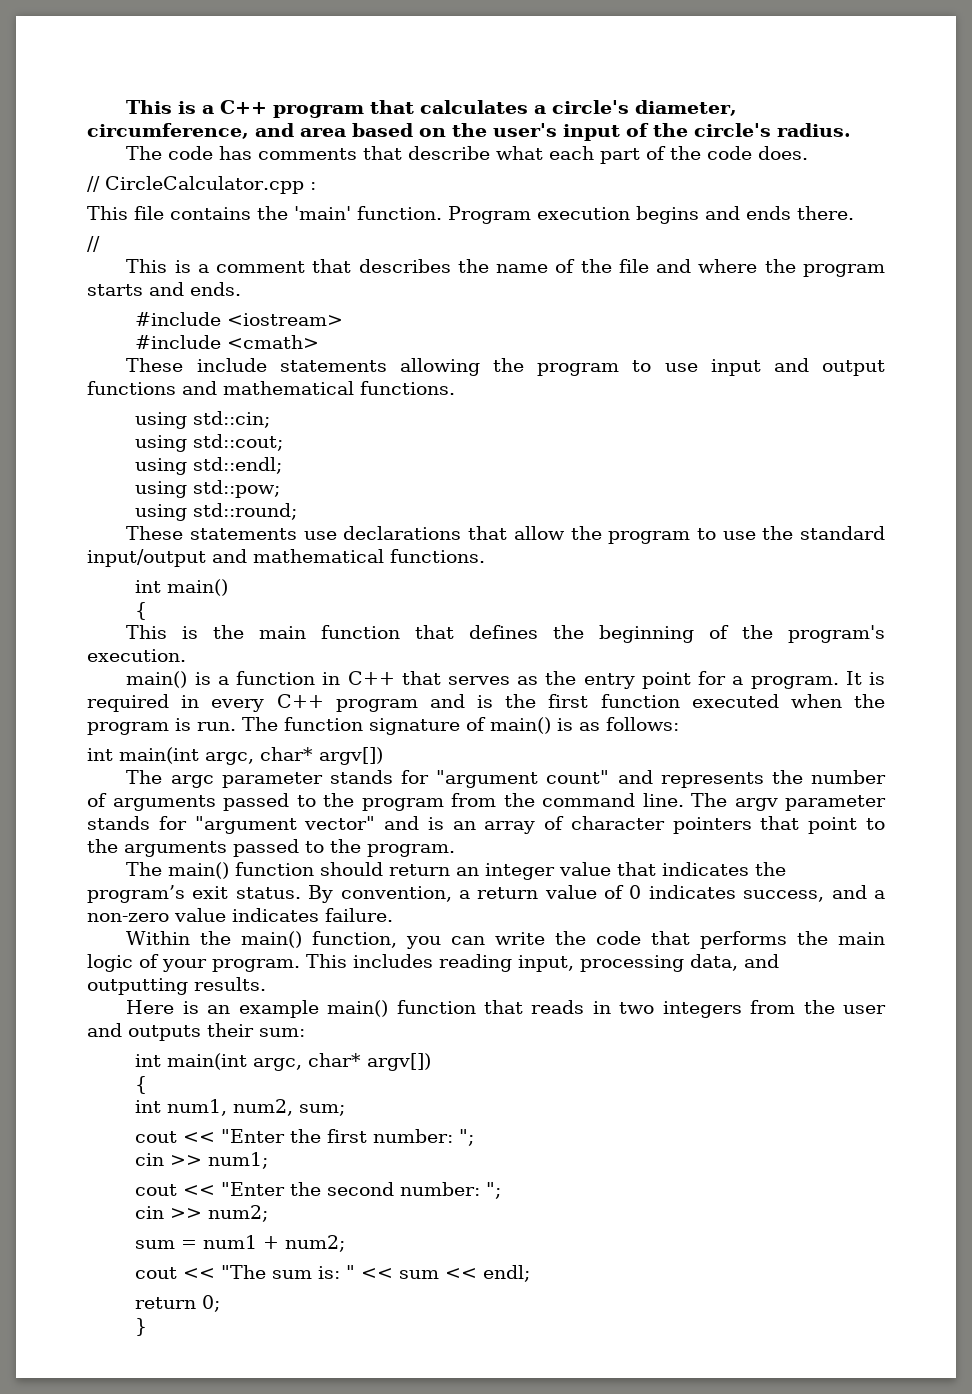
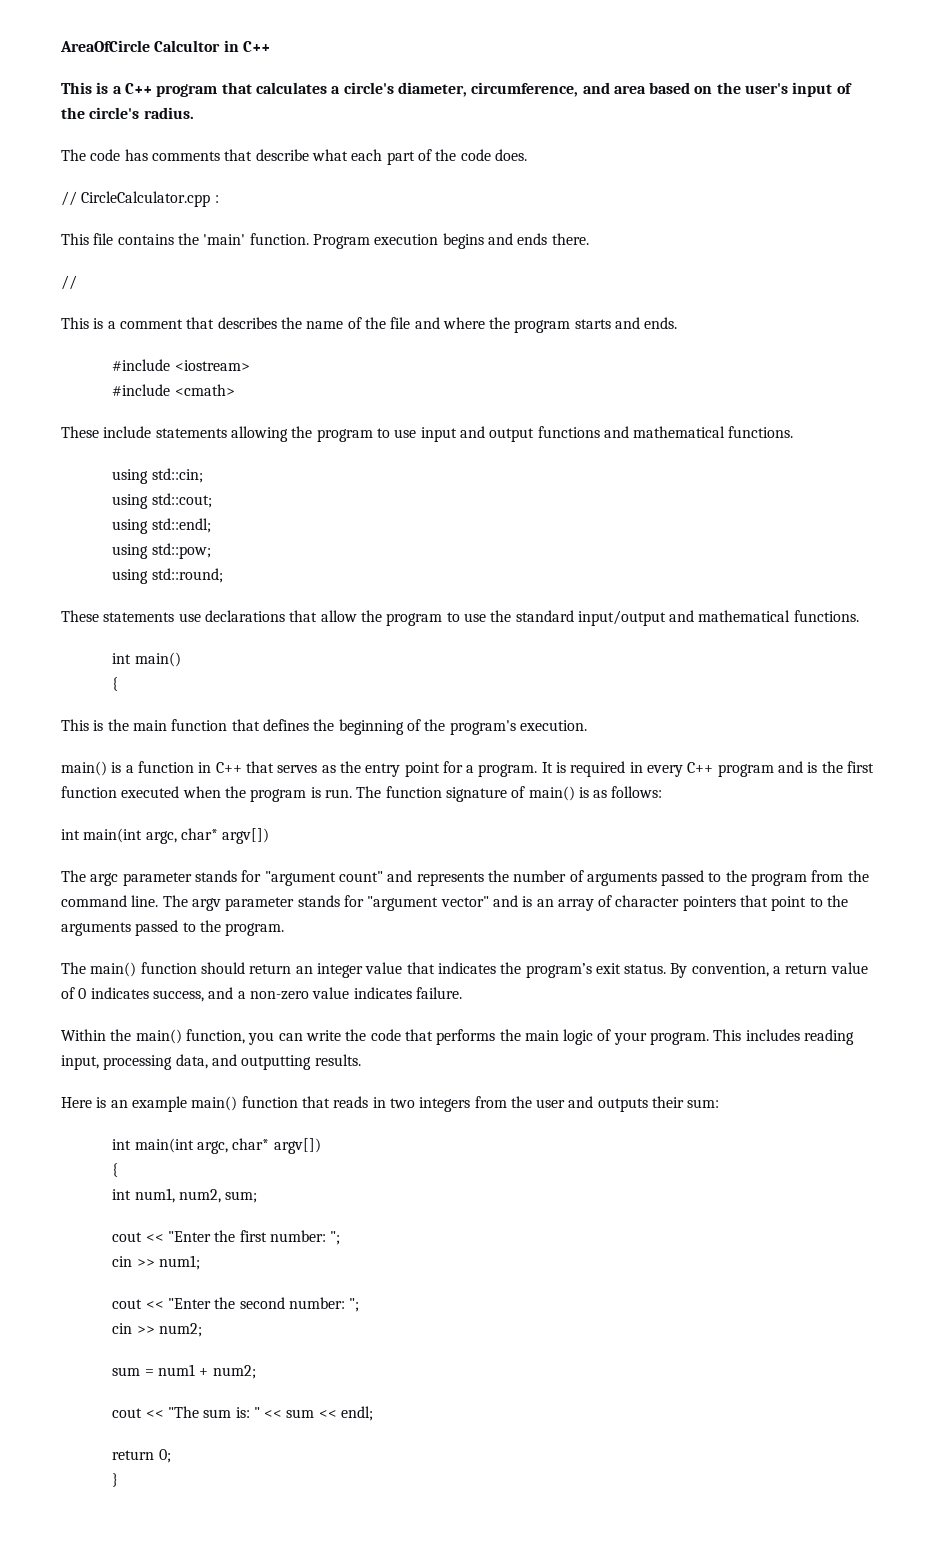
+ AreaOfCircle Calcultor in C++

